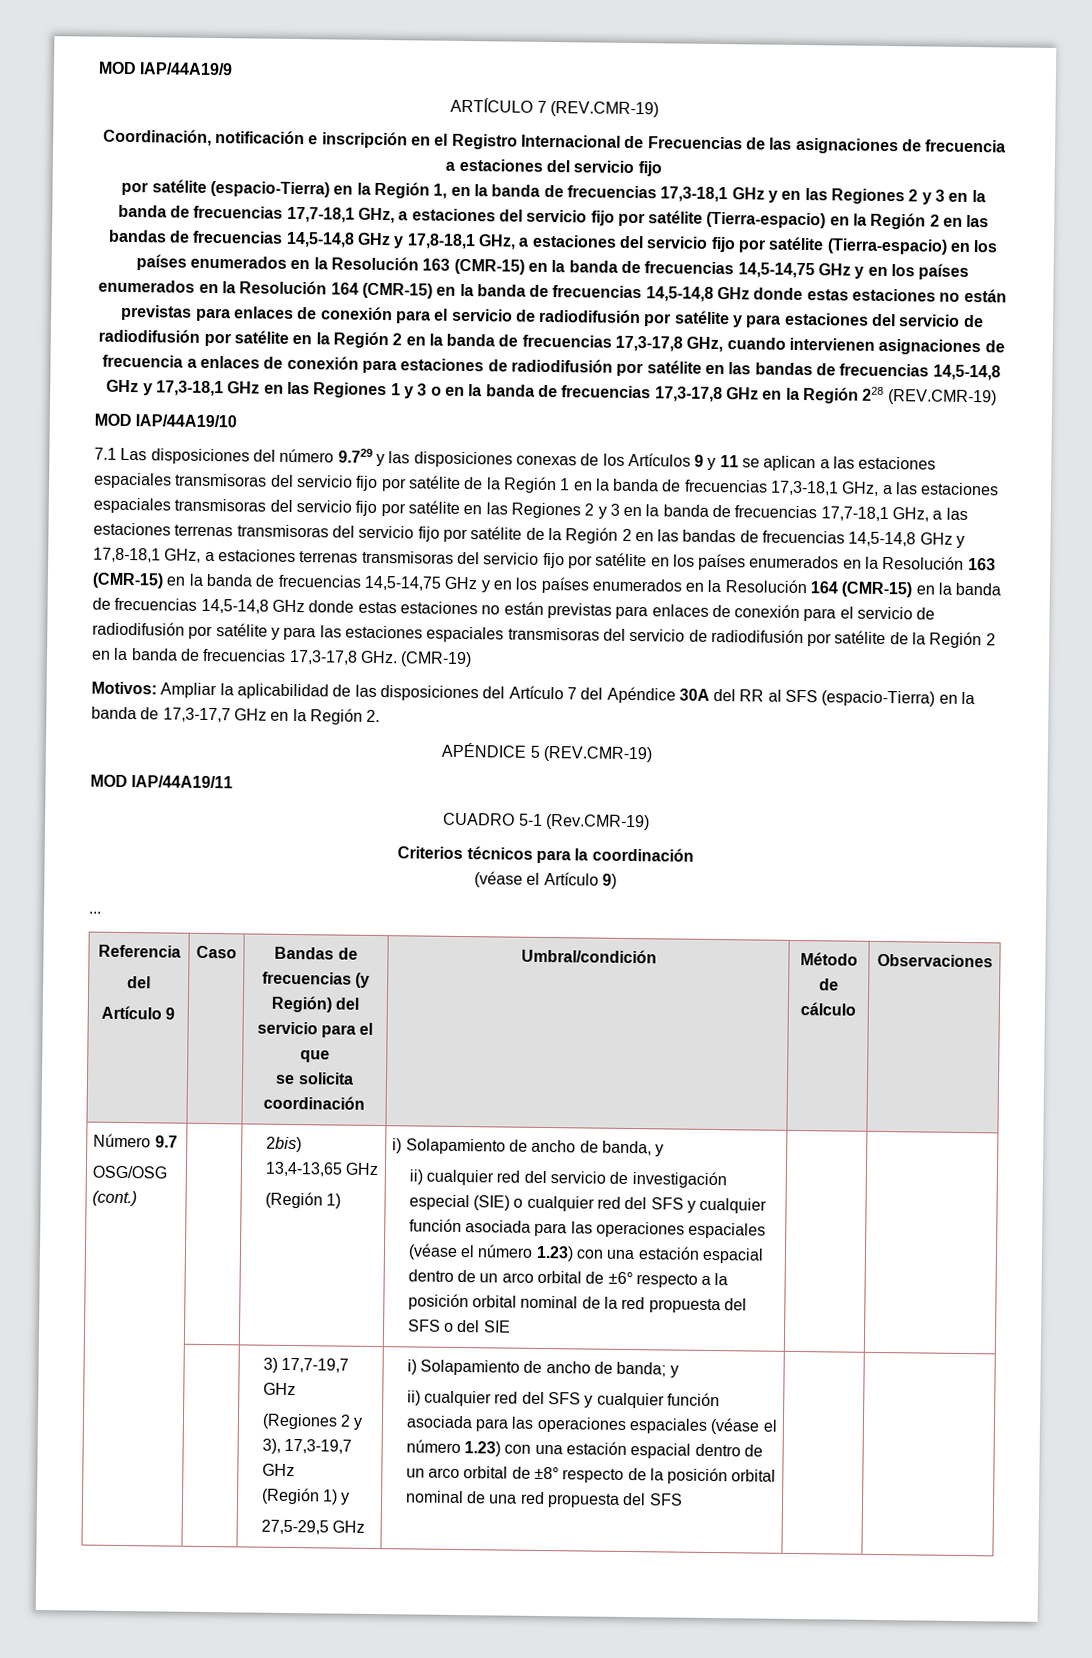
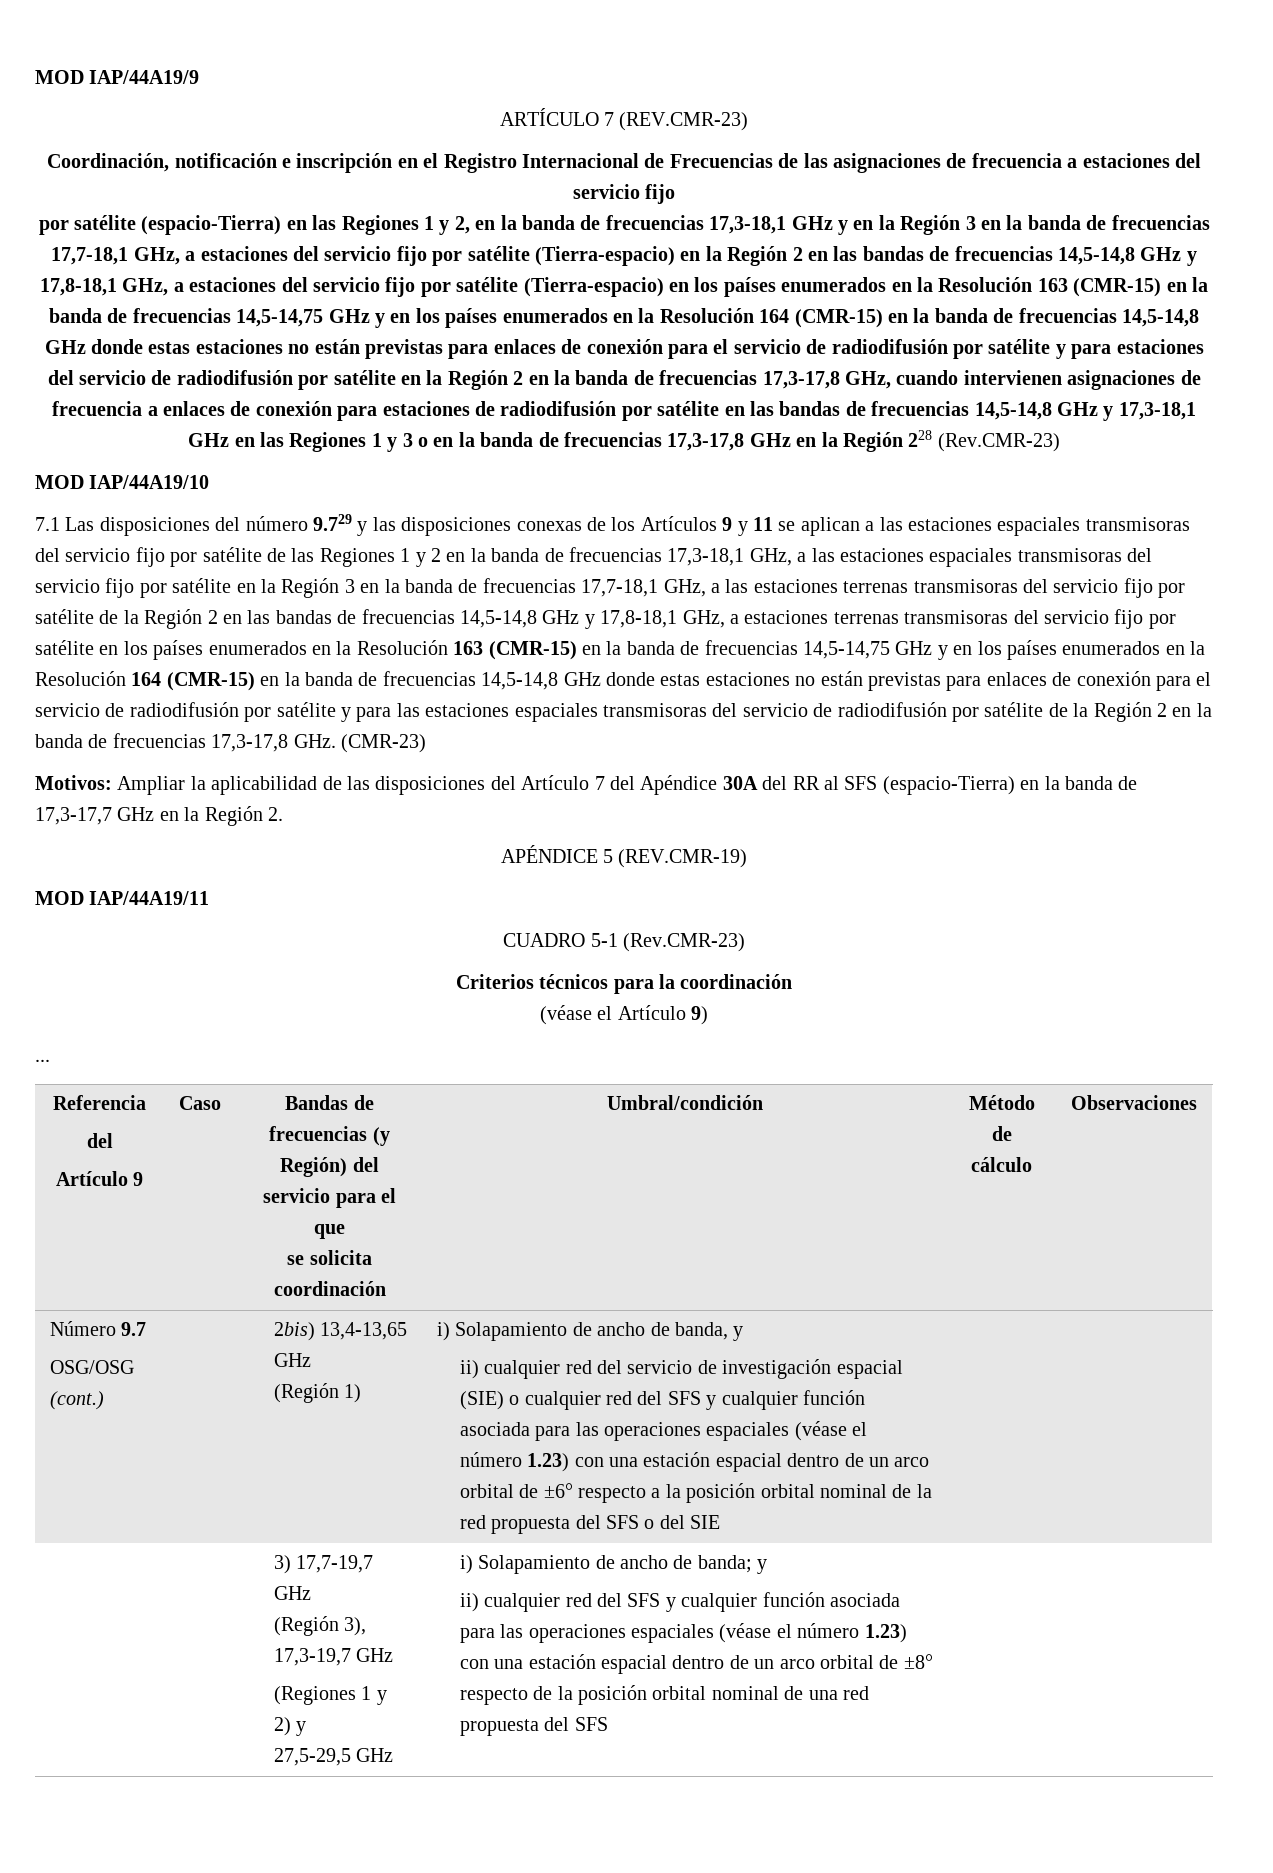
- ARTÍCULO 7 (REV.CMR-19)
+ ARTÍCULO 7 (REV.CMR-23)
- por satélite (espacio-Tierra) en la Región 1, en la banda de frecuencias 17,3-18,1 GHz y en las Regiones 2 y 3 en la banda de frecuencias 17,7-18,1 GHz, a estaciones del servicio fijo por satélite (Tierra-espacio) en la Región 2 en las bandas de frecuencias 14,5-14,8 GHz y 17,8-18,1 GHz, a estaciones del servicio fijo por satélite (Tierra-espacio) en los países enumerados en la Resolución 163 (CMR-15) en la banda de frecuencias 14,5-14,75 GHz y en los países enumerados en la Resolución 164 (CMR-15) en la banda de frecuencias 14,5-14,8 GHz donde estas estaciones no están previstas para enlaces de conexión para el servicio de radiodifusión por satélite y para estaciones del servicio de radiodifusión por satélite en la Región 2 en la banda de frecuencias 17,3-17,8 GHz, cuando intervienen asignaciones de frecuencia a enlaces de conexión para estaciones de radiodifusión por satélite en las bandas de frecuencias 14,5-14,8 GHz y 17,3-18,1 GHz en las Regiones 1 y 3 o en la banda de frecuencias 17,3-17,8 GHz en la Región 228 (REV.CMR-19)
+ por satélite (espacio-Tierra) en las Regiones 1 y 2, en la banda de frecuencias 17,3-18,1 GHz y en la Región 3 en la banda de frecuencias 17,7-18,1 GHz, a estaciones del servicio fijo por satélite (Tierra-espacio) en la Región 2 en las bandas de frecuencias 14,5-14,8 GHz y 17,8-18,1 GHz, a estaciones del servicio fijo por satélite (Tierra-espacio) en los países enumerados en la Resolución 163 (CMR-15) en la banda de frecuencias 14,5-14,75 GHz y en los países enumerados en la Resolución 164 (CMR-15) en la banda de frecuencias 14,5-14,8 GHz donde estas estaciones no están previstas para enlaces de conexión para el servicio de radiodifusión por satélite y para estaciones del servicio de radiodifusión por satélite en la Región 2 en la banda de frecuencias 17,3-17,8 GHz, cuando intervienen asignaciones de frecuencia a enlaces de conexión para estaciones de radiodifusión por satélite en las bandas de frecuencias 14,5-14,8 GHz y 17,3-18,1 GHz en las Regiones 1 y 3 o en la banda de frecuencias 17,3-17,8 GHz en la Región 228 (Rev.CMR-23)
- 7.1 Las disposiciones del número 9.729 y las disposiciones conexas de los Artículos 9 y 11 se aplican a las estaciones espaciales transmisoras del servicio fijo por satélite de la Región 1 en la banda de frecuencias 17,3-18,1 GHz, a las estaciones espaciales transmisoras del servicio fijo por satélite en las Regiones 2 y 3 en la banda de frecuencias 17,7-18,1 GHz, a las estaciones terrenas transmisoras del servicio fijo por satélite de la Región 2 en las bandas de frecuencias 14,5-14,8 GHz y 17,8-18,1 GHz, a estaciones terrenas transmisoras del servicio fijo por satélite en los países enumerados en la Resolución 163 (CMR-15) en la banda de frecuencias 14,5-14,75 GHz y en los países enumerados en la Resolución 164 (CMR-15) en la banda de frecuencias 14,5-14,8 GHz donde estas estaciones no están previstas para enlaces de conexión para el servicio de radiodifusión por satélite y para las estaciones espaciales transmisoras del servicio de radiodifusión por satélite de la Región 2 en la banda de frecuencias 17,3-17,8 GHz. (CMR-19)
+ 7.1 Las disposiciones del número 9.729 y las disposiciones conexas de los Artículos 9 y 11 se aplican a las estaciones espaciales transmisoras del servicio fijo por satélite de las Regiones 1 y 2 en la banda de frecuencias 17,3-18,1 GHz, a las estaciones espaciales transmisoras del servicio fijo por satélite en la Región 3 en la banda de frecuencias 17,7-18,1 GHz, a las estaciones terrenas transmisoras del servicio fijo por satélite de la Región 2 en las bandas de frecuencias 14,5-14,8 GHz y 17,8-18,1 GHz, a estaciones terrenas transmisoras del servicio fijo por satélite en los países enumerados en la Resolución 163 (CMR-15) en la banda de frecuencias 14,5-14,75 GHz y en los países enumerados en la Resolución 164 (CMR-15) en la banda de frecuencias 14,5-14,8 GHz donde estas estaciones no están previstas para enlaces de conexión para el servicio de radiodifusión por satélite y para las estaciones espaciales transmisoras del servicio de radiodifusión por satélite de la Región 2 en la banda de frecuencias 17,3-17,8 GHz. (CMR-23)
- CUADRO 5-1 (Rev.CMR-19)
+ CUADRO 5-1 (Rev.CMR-23)
- ii) cualquier red del servicio de investigación especial (SIE) o cualquier red del SFS y cualquier función asociada para las operaciones espaciales (véase el número 1.23) con una estación espacial dentro de un arco orbital de ±6° respecto a la posición orbital nominal de la red propuesta del SFS o del SIE
+ ii) cualquier red del servicio de investigación espacial (SIE) o cualquier red del SFS y cualquier función asociada para las operaciones espaciales (véase el número 1.23) con una estación espacial dentro de un arco orbital de ±6° respecto a la posición orbital nominal de la red propuesta del SFS o del SIE
- (Regiones 2 y 3), 17,3-19,7 GHz
+ (Región 3), 17,3-19,7 GHz
- (Región 1) y
+ (Regiones 1 y 2) y

